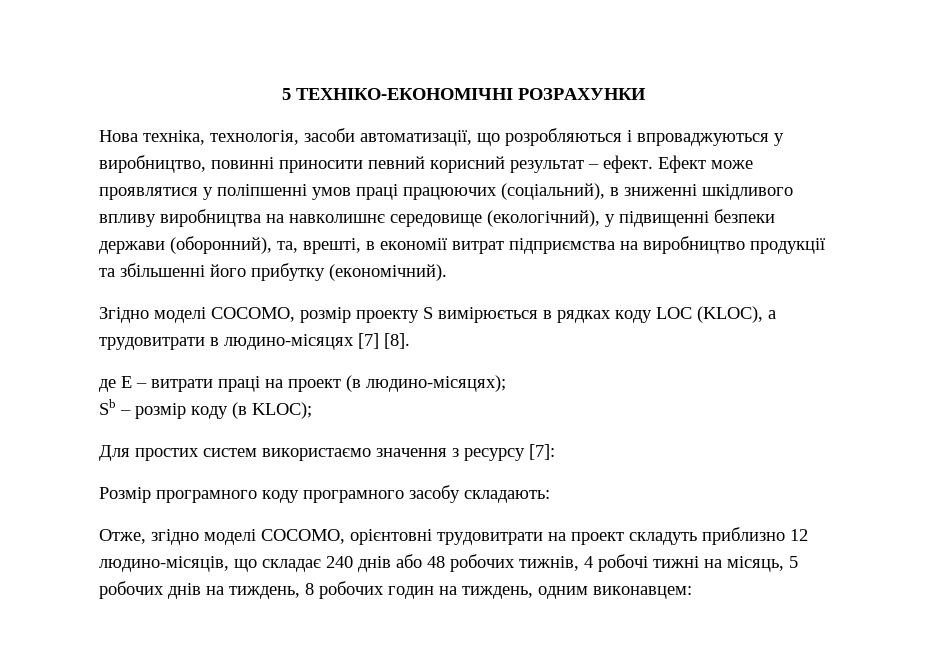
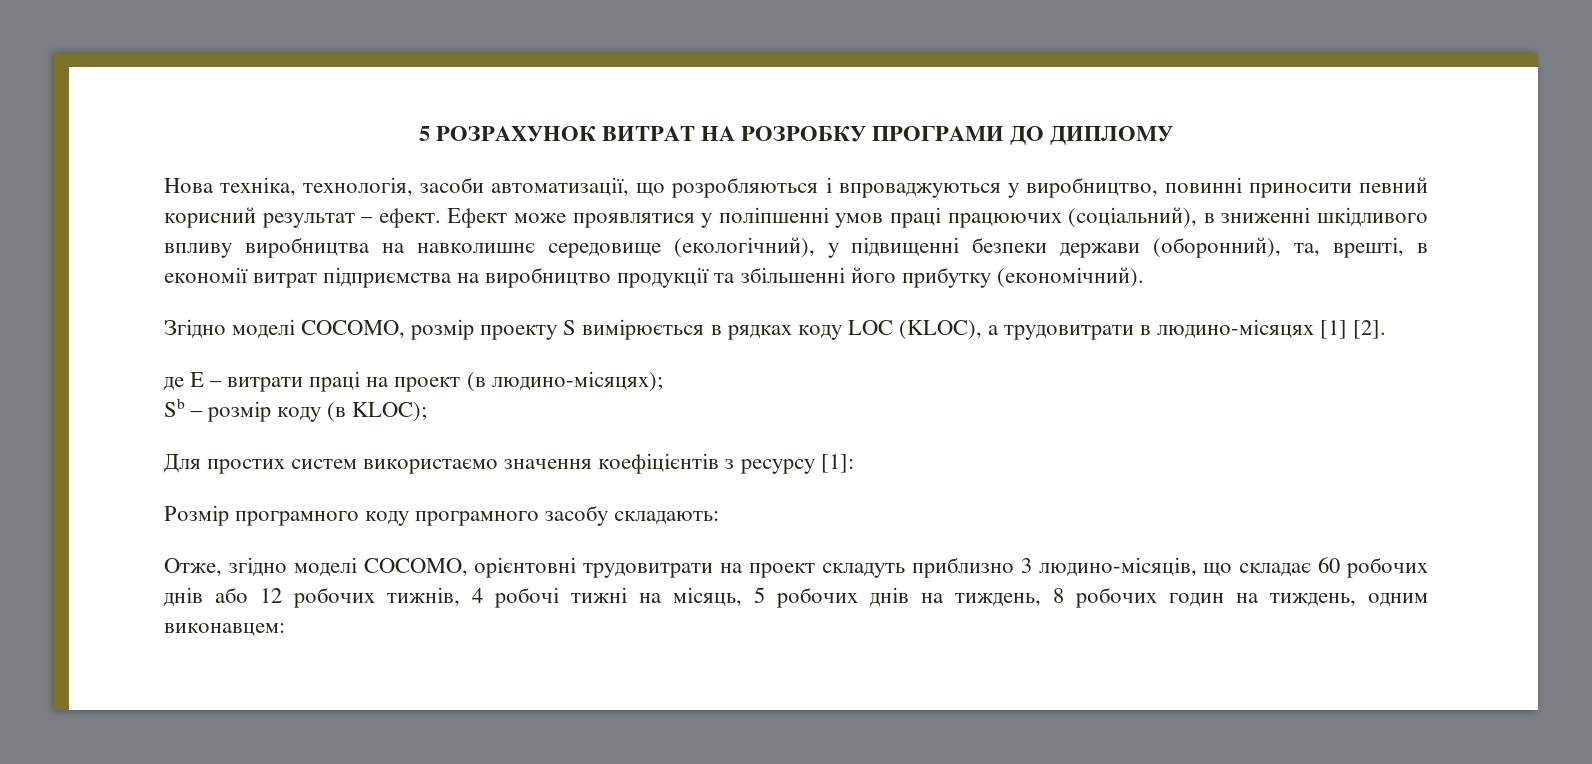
- 5 ТЕХНІКО-ЕКОНОМІЧНІ РОЗРАХУНКИ
+ 5 РОЗРАХУНОК ВИТРАТ НА РОЗРОБКУ ПРОГРАМИ ДО ДИПЛОМУ
- Згідно моделі СОСОМО, розмір проекту S вимірюється в рядках коду LOC (KLOC), а трудовитрати в людино-місяцях [7] [8].
+ Згідно моделі СОСОМО, розмір проекту S вимірюється в рядках коду LOC (KLOC), а трудовитрати в людино-місяцях [1] [2].
- Для простих систем використаємо значення з ресурсу [7]:
+ Для простих систем використаємо значення коефіцієнтів з ресурсу [1]:
- Отже, згідно моделі COCOMO, орієнтовні трудовитрати на проект складуть приблизно 12 людино-місяців, що складає 240 днів або 48 робочих тижнів, 4 робочі тижні на місяць, 5 робочих днів на тиждень, 8 робочих годин на тиждень, одним виконавцем:
+ Отже, згідно моделі COCOMO, орієнтовні трудовитрати на проект складуть приблизно 3 людино-місяців, що складає 60 робочих днів або 12 робочих тижнів, 4 робочі тижні на місяць, 5 робочих днів на тиждень, 8 робочих годин на тиждень, одним виконавцем:

